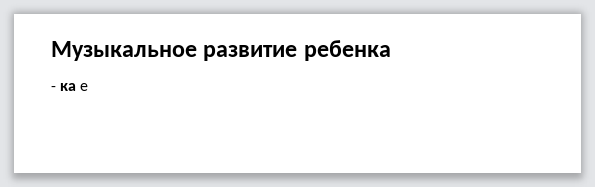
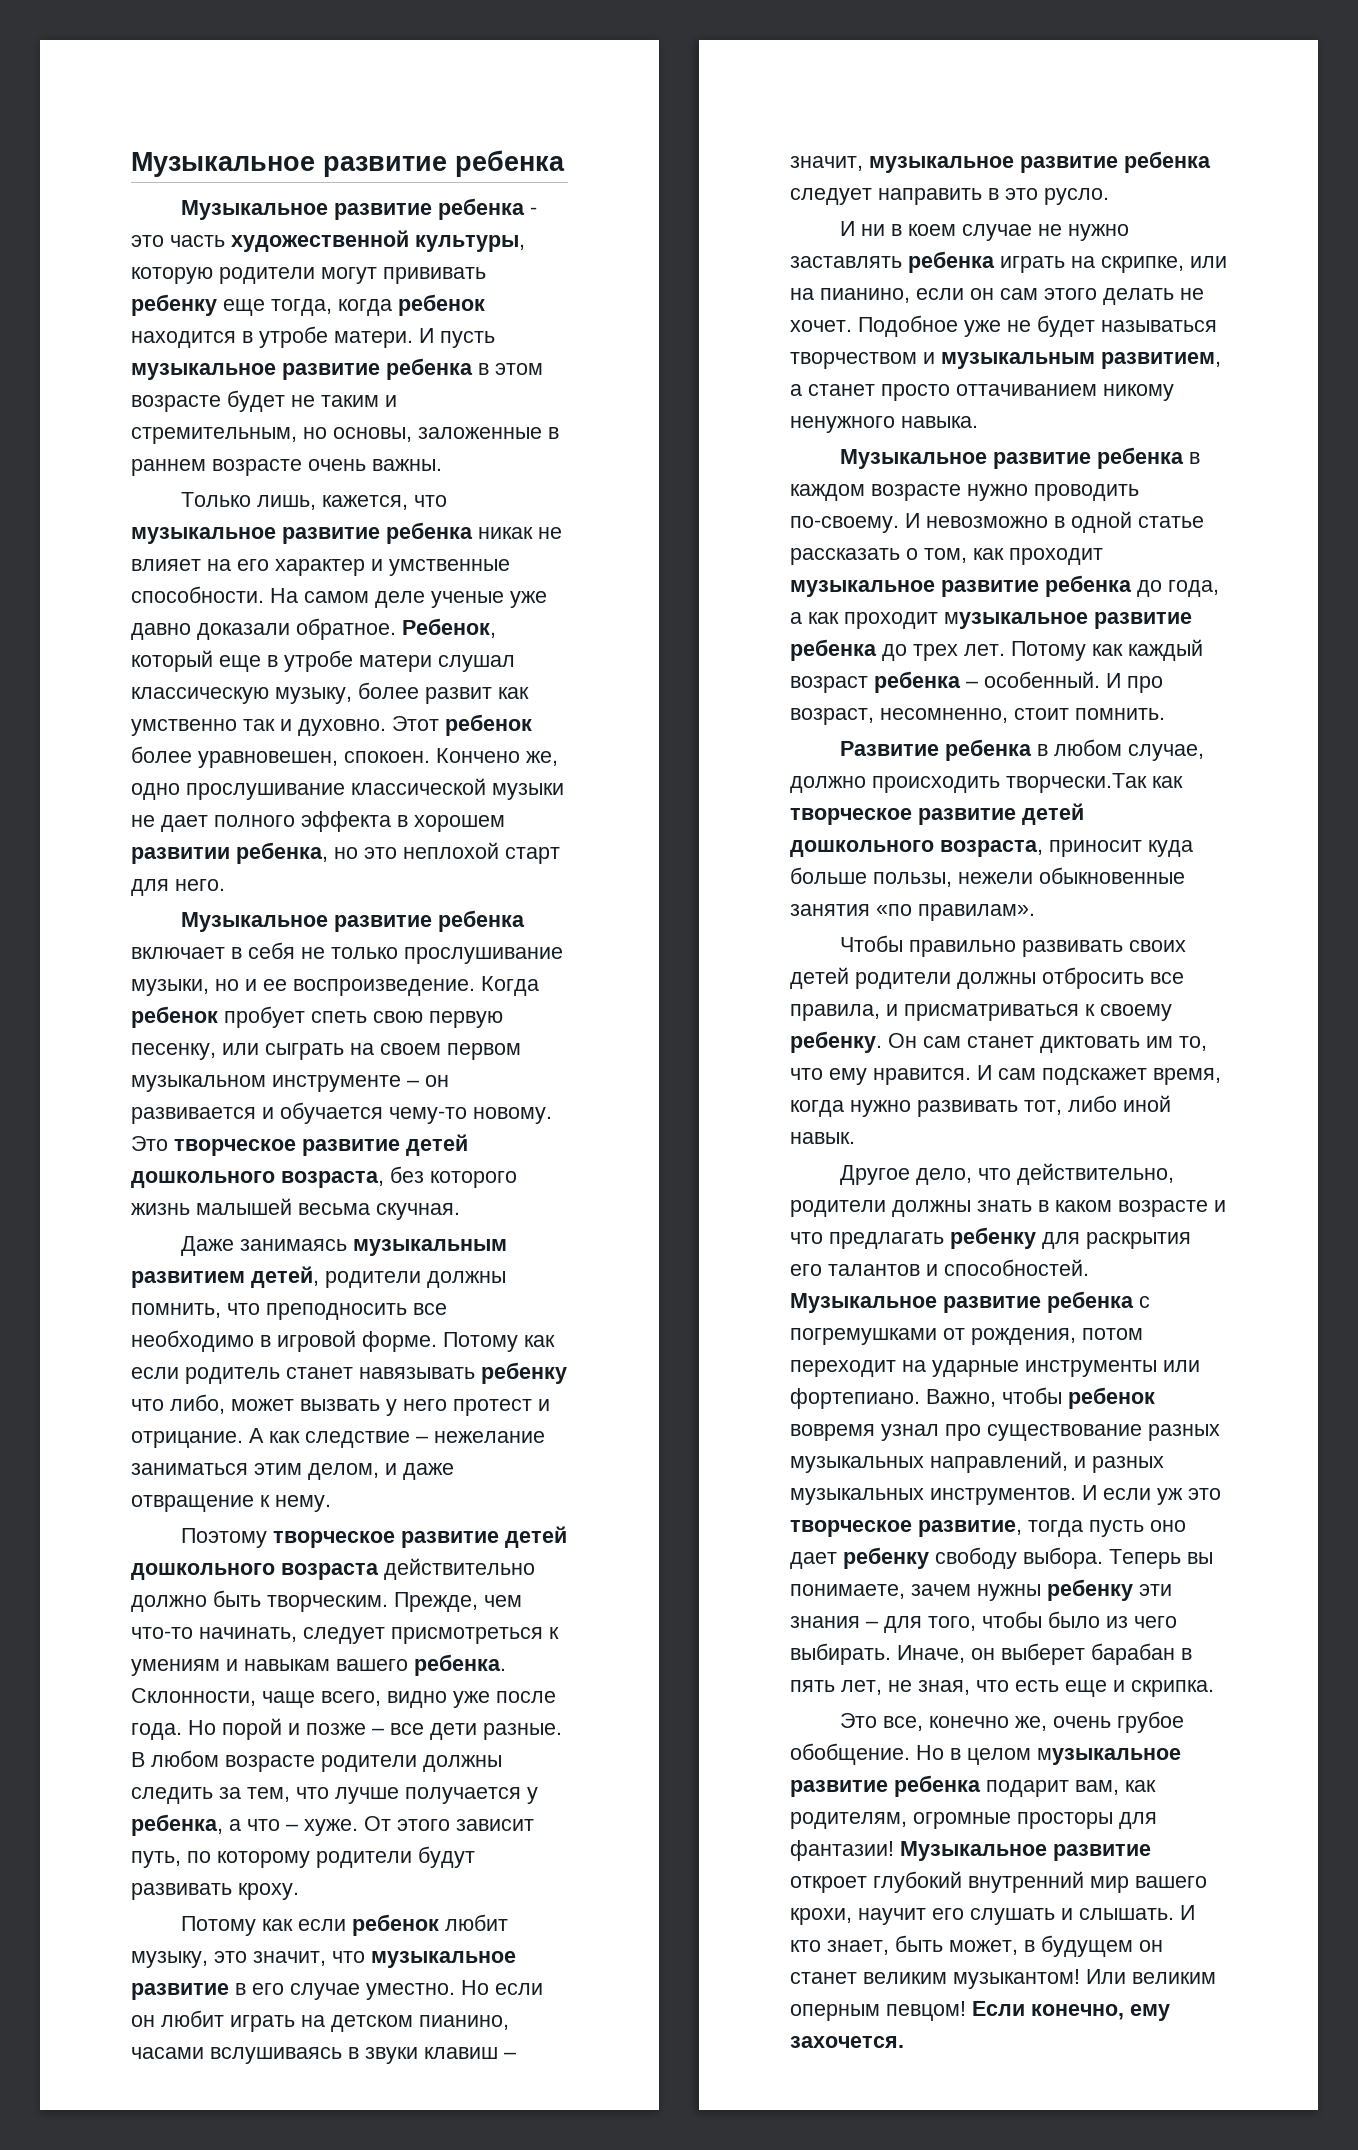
- - ка е
+ Музыкальное развитие ребенка - это часть художественной культуры, которую родители могут прививать ребенку еще тогда, когда ребенок находится в утробе матери. И пусть музыкальное развитие ребенка в этом возрасте будет не таким и стремительным, но основы, заложенные в раннем возрасте очень важны.
+ Только лишь, кажется, что музыкальное развитие ребенка никак не влияет на его характер и умственные способности. На самом деле ученые уже давно доказали обратное. Ребенок, который еще в утробе матери слушал классическую музыку, более развит как умственно так и духовно. Этот ребенок более уравновешен, спокоен. Кончено же, одно прослушивание классической музыки не дает полного эффекта в хорошем развитии ребенка, но это неплохой старт для него.
+ Музыкальное развитие ребенка включает в себя не только прослушивание музыки, но и ее воспроизведение. Когда ребенок пробует спеть свою первую песенку, или сыграть на своем первом музыкальном инструменте – он развивается и обучается чему-то новому. Это творческое развитие детей дошкольного возраста, без которого жизнь малышей весьма скучная.
+ Даже занимаясь музыкальным развитием детей, родители должны помнить, что преподносить все необходимо в игровой форме. Потому как если родитель станет навязывать ребенку что либо, может вызвать у него протест и отрицание. А как следствие – нежелание заниматься этим делом, и даже отвращение к нему.
+ Поэтому творческое развитие детей дошкольного возраста действительно должно быть творческим. Прежде, чем что-то начинать, следует присмотреться к умениям и навыкам вашего ребенка. Склонности, чаще всего, видно уже после года. Но порой и позже – все дети разные. В любом возрасте родители должны следить за тем, что лучше получается у ребенка, а что – хуже. От этого зависит путь, по которому родители будут развивать кроху.
+ Потому как если ребенок любит музыку, это значит, что музыкальное развитие в его случае уместно. Но если он любит играть на детском пианино, часами вслушиваясь в звуки клавиш – значит, музыкальное развитие ребенка следует направить в это русло.
+ И ни в коем случае не нужно заставлять ребенка играть на скрипке, или на пианино, если он сам этого делать не хочет. Подобное уже не будет называться творчеством и музыкальным развитием, а станет просто оттачиванием никому ненужного навыка.
+ Музыкальное развитие ребенка в каждом возрасте нужно проводить по-своему. И невозможно в одной статье рассказать о том, как проходит музыкальное развитие ребенка до года, а как проходит музыкальное развитие ребенка до трех лет. Потому как каждый возраст ребенка – особенный. И про возраст, несомненно, стоит помнить.
+ Развитие ребенка в любом случае, должно происходить творчески.Так как творческое развитие детей дошкольного возраста, приносит куда больше пользы, нежели обыкновенные занятия «по правилам».
+ Чтобы правильно развивать своих детей родители должны отбросить все правила, и присматриваться к своему ребенку. Он сам станет диктовать им то, что ему нравится. И сам подскажет время, когда нужно развивать тот, либо иной навык.
+ Другое дело, что действительно, родители должны знать в каком возрасте и что предлагать ребенку для раскрытия его талантов и способностей. Музыкальное развитие ребенка с погремушками от рождения, потом переходит на ударные инструменты или фортепиано. Важно, чтобы ребенок вовремя узнал про существование разных музыкальных направлений, и разных музыкальных инструментов. И если уж это творческое развитие, тогда пусть оно дает ребенку свободу выбора. Теперь вы понимаете, зачем нужны ребенку эти знания – для того, чтобы было из чего выбирать. Иначе, он выберет барабан в пять лет, не зная, что есть еще и скрипка.
+ Это все, конечно же, очень грубое обобщение. Но в целом музыкальное развитие ребенка подарит вам, как родителям, огромные просторы для фантазии! Музыкальное развитие откроет глубокий внутренний мир вашего крохи, научит его слушать и слышать. И кто знает, быть может, в будущем он станет великим музыкантом! Или великим оперным певцом! Если конечно, ему захочется.

